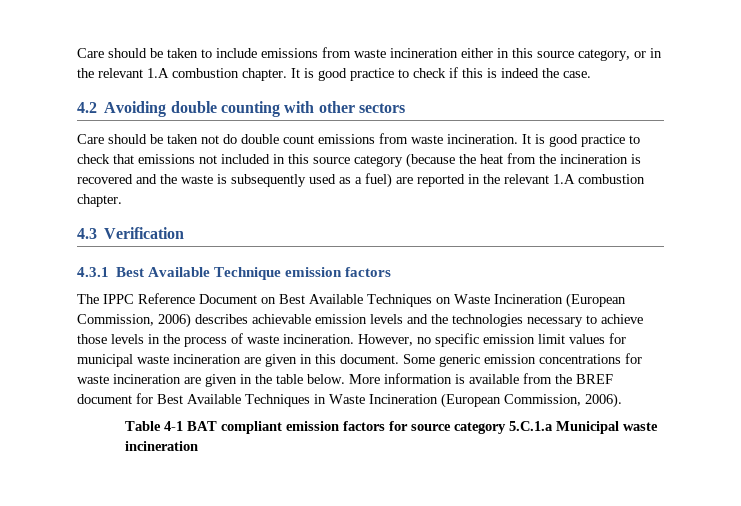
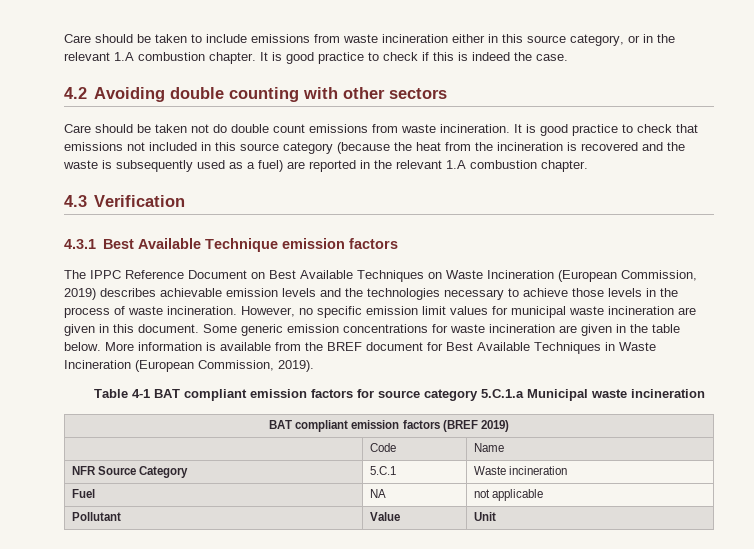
- The IPPC Reference Document on Best Available Techniques on Waste Incineration (European Commission, 2006) describes achievable emission levels and the technologies necessary to achieve those levels in the process of waste incineration.
+ The IPPC Reference Document on Best Available Techniques on Waste Incineration (European Commission, 2019) describes achievable emission levels and the technologies necessary to achieve those levels in the process of waste incineration.
- More information is available from the BREF document for Best Available Techniques in Waste Incineration (European Commission, 2006).
+ More information is available from the BREF document for Best Available Techniques in Waste Incineration (European Commission, 2019).
+ BAT compliant emission factors (BREF 2019)
+ | Code | Name
+ NFR Source Category | 5.C.1 | Waste incineration
+ Fuel | NA | not applicable
+ Pollutant | Value | Unit

